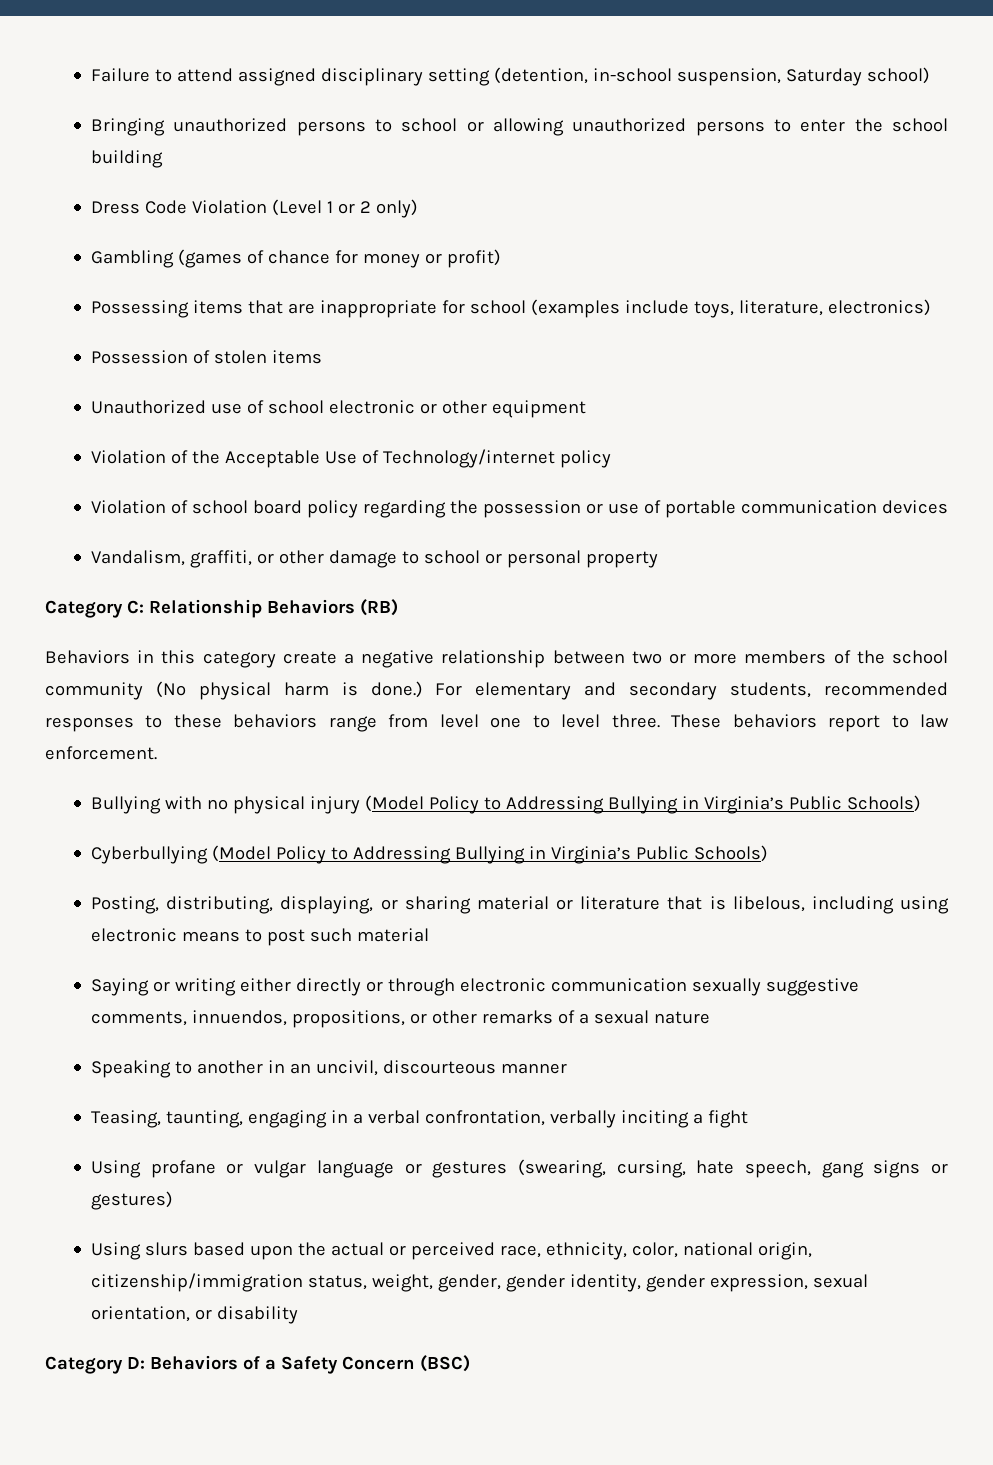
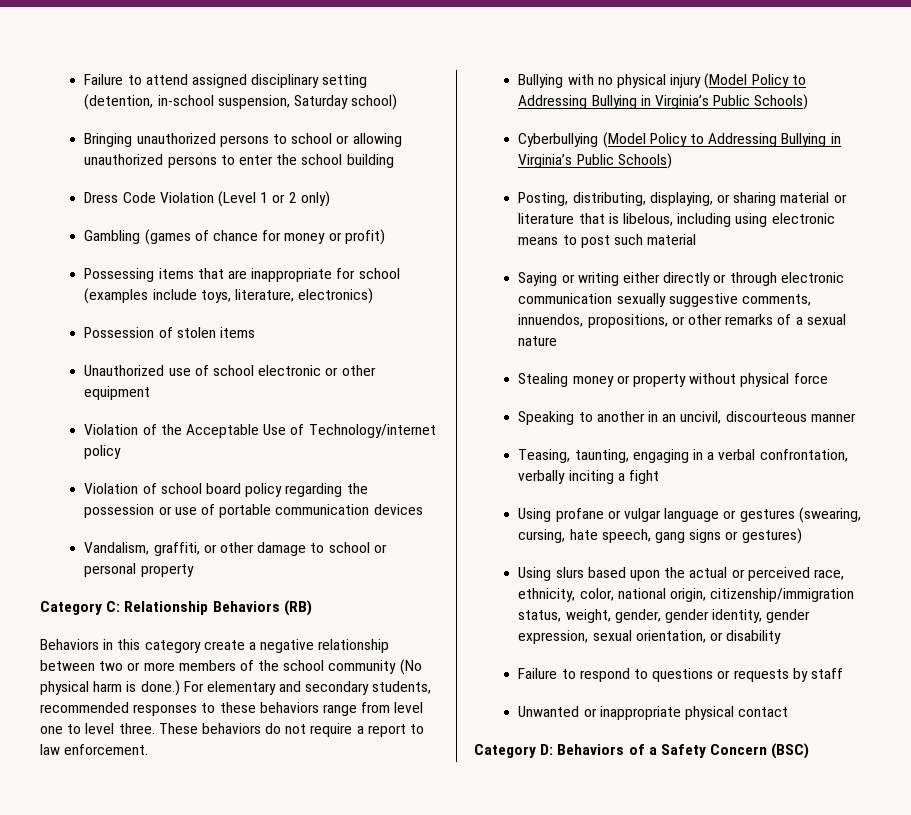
- These behaviors report to law enforcement.
+ These behaviors do not require a report to law enforcement.
+ Stealing money or property without physical force
+ Failure to respond to questions or requests by staff
+ Unwanted or inappropriate physical contact

